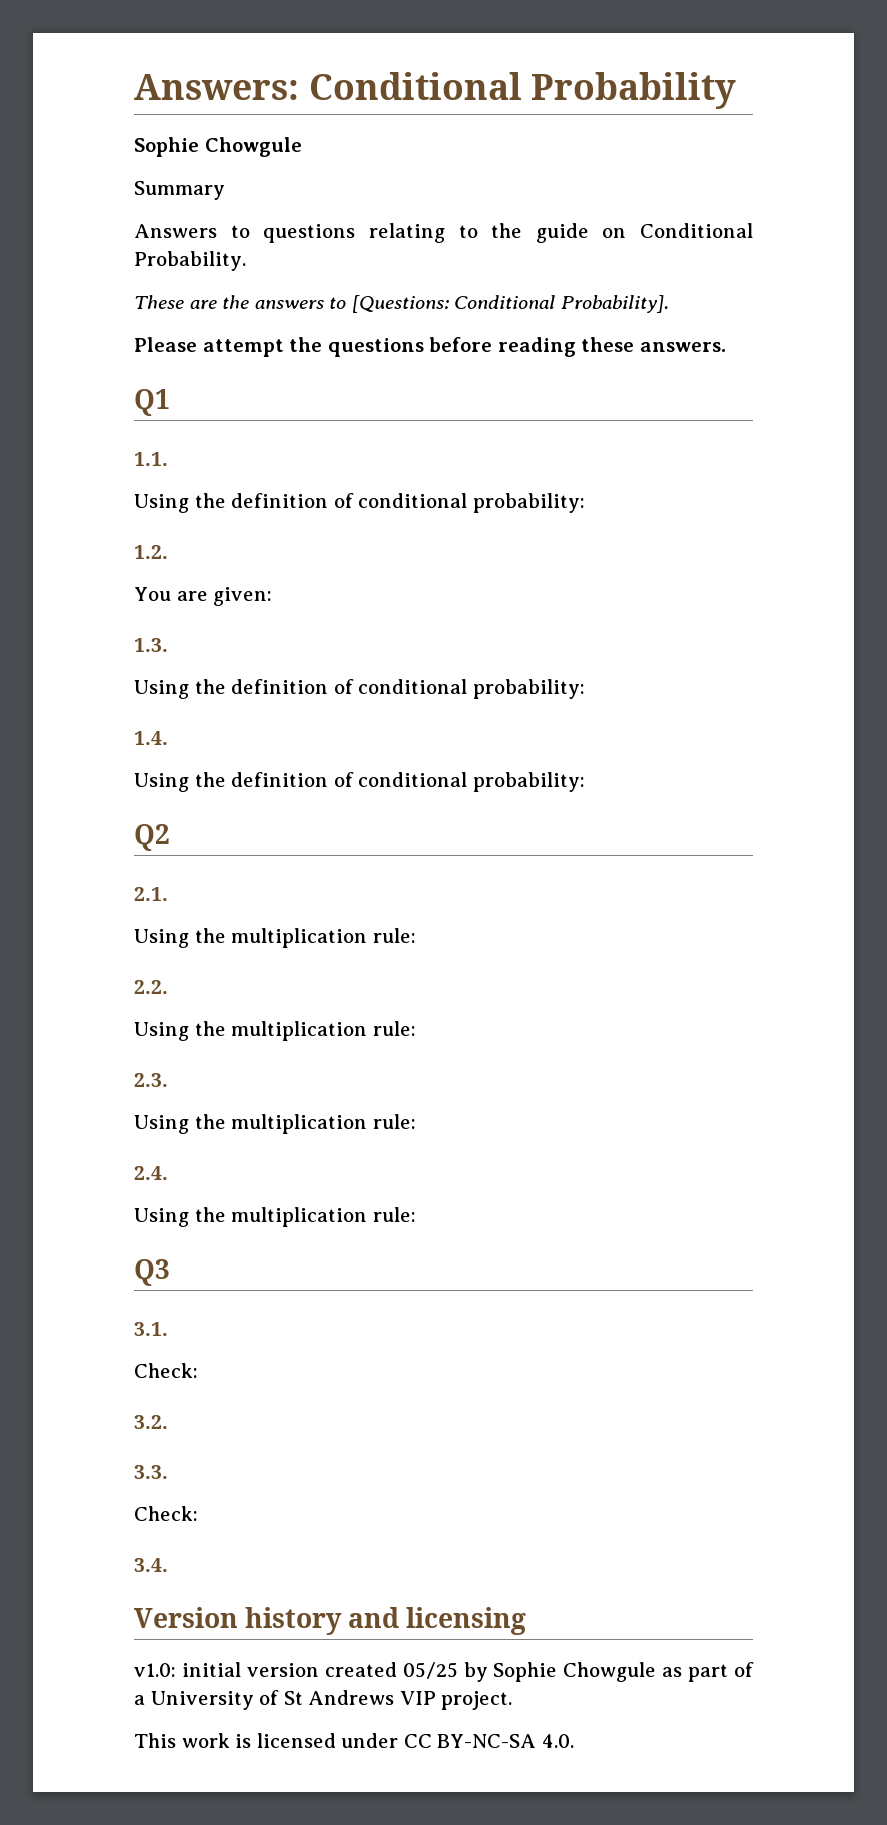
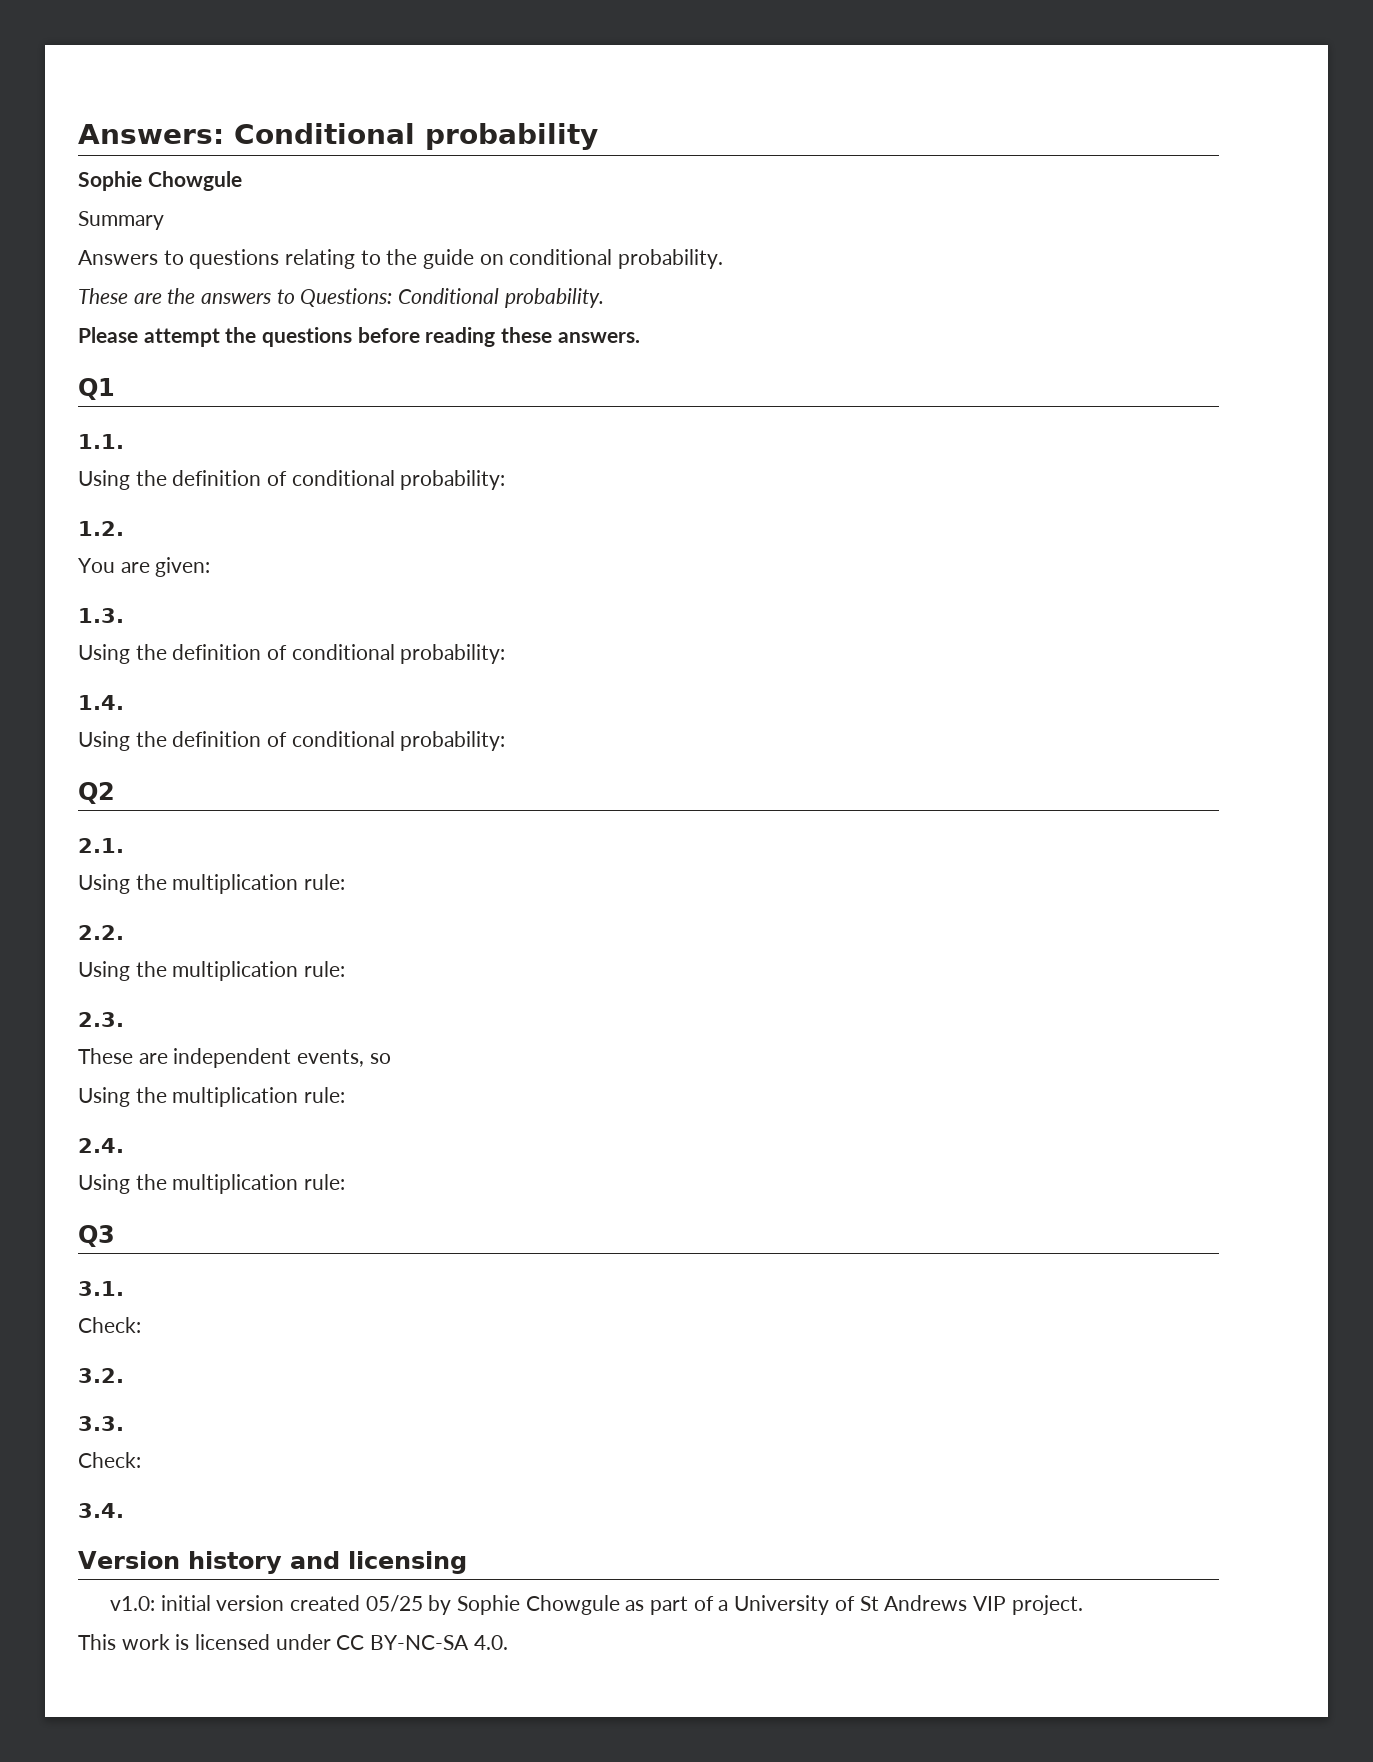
- Answers: Conditional Probability
+ Answers: Conditional probability
- Answers to questions relating to the guide on Conditional Probability.
+ Answers to questions relating to the guide on conditional probability.
- These are the answers to [Questions: Conditional Probability].
+ These are the answers to Questions: Conditional probability.
+ These are independent events, so

